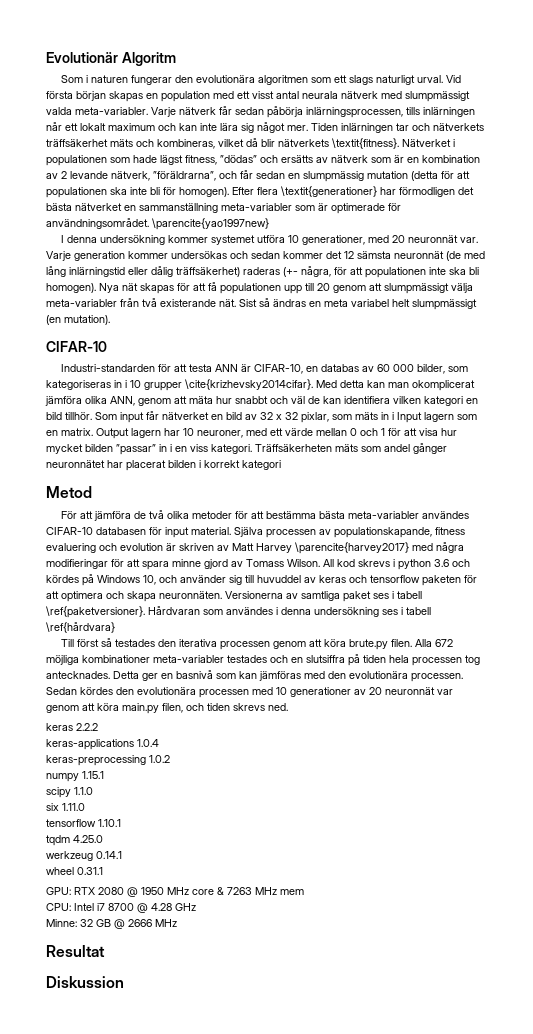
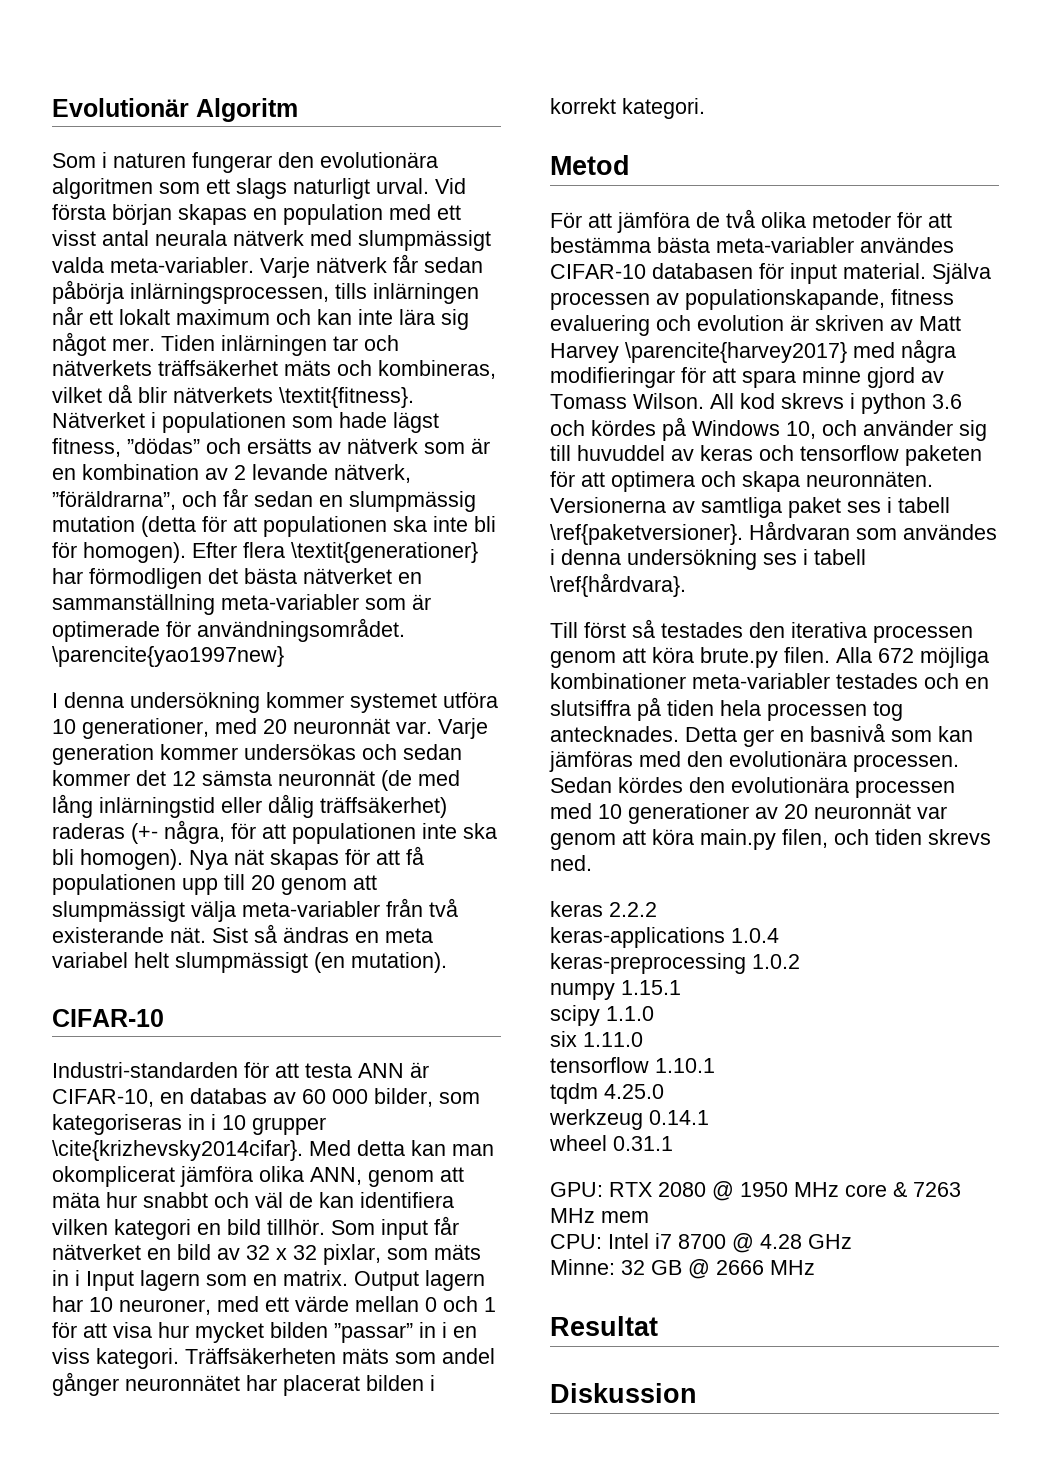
- Träffsäkerheten mäts som andel gånger neuronnätet har placerat bilden i korrekt kategori
+ Träffsäkerheten mäts som andel gånger neuronnätet har placerat bilden i korrekt kategori.
- Hårdvaran som användes i denna undersökning ses i tabell \ref{hårdvara}
+ Hårdvaran som användes i denna undersökning ses i tabell \ref{hårdvara}.

